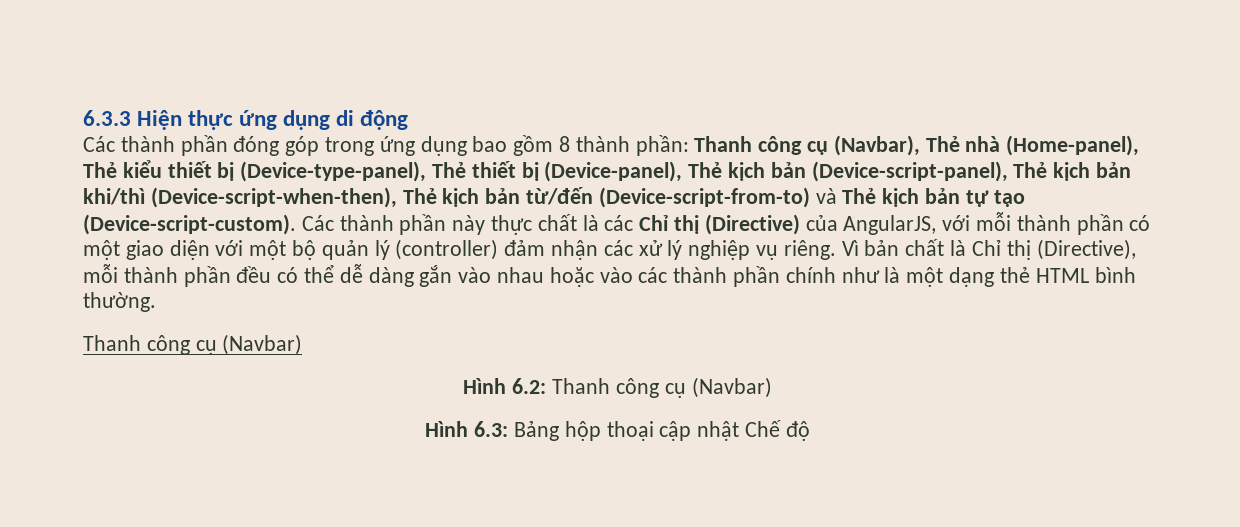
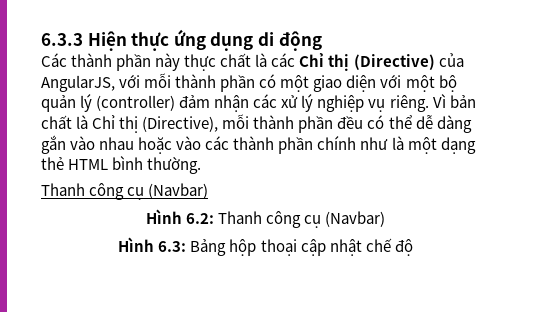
- Các thành phần đóng góp trong ứng dụng bao gồm 8 thành phần: Thanh công cụ (Navbar), Thẻ nhà (Home-panel), Thẻ kiểu thiết bị (Device-type-panel), Thẻ thiết bị (Device-panel), Thẻ kịch bản (Device-script-panel), Thẻ kịch bản khi/thì (Device-script-when-then), Thẻ kịch bản từ/đến (Device-script-from-to) và Thẻ kịch bản tự tạo (Device-script-custom). Các thành phần này thực chất là các Chỉ thị (Directive) của AngularJS, với mỗi thành phần có một giao diện với một bộ quản lý (controller) đảm nhận các xử lý nghiệp vụ riêng.
+ Các thành phần này thực chất là các Chỉ thị (Directive) của AngularJS, với mỗi thành phần có một giao diện với một bộ quản lý (controller) đảm nhận các xử lý nghiệp vụ riêng.
- Hình 6.3: Bảng hộp thoại cập nhật Chế độ
+ Hình 6.3: Bảng hộp thoại cập nhật chế độ

